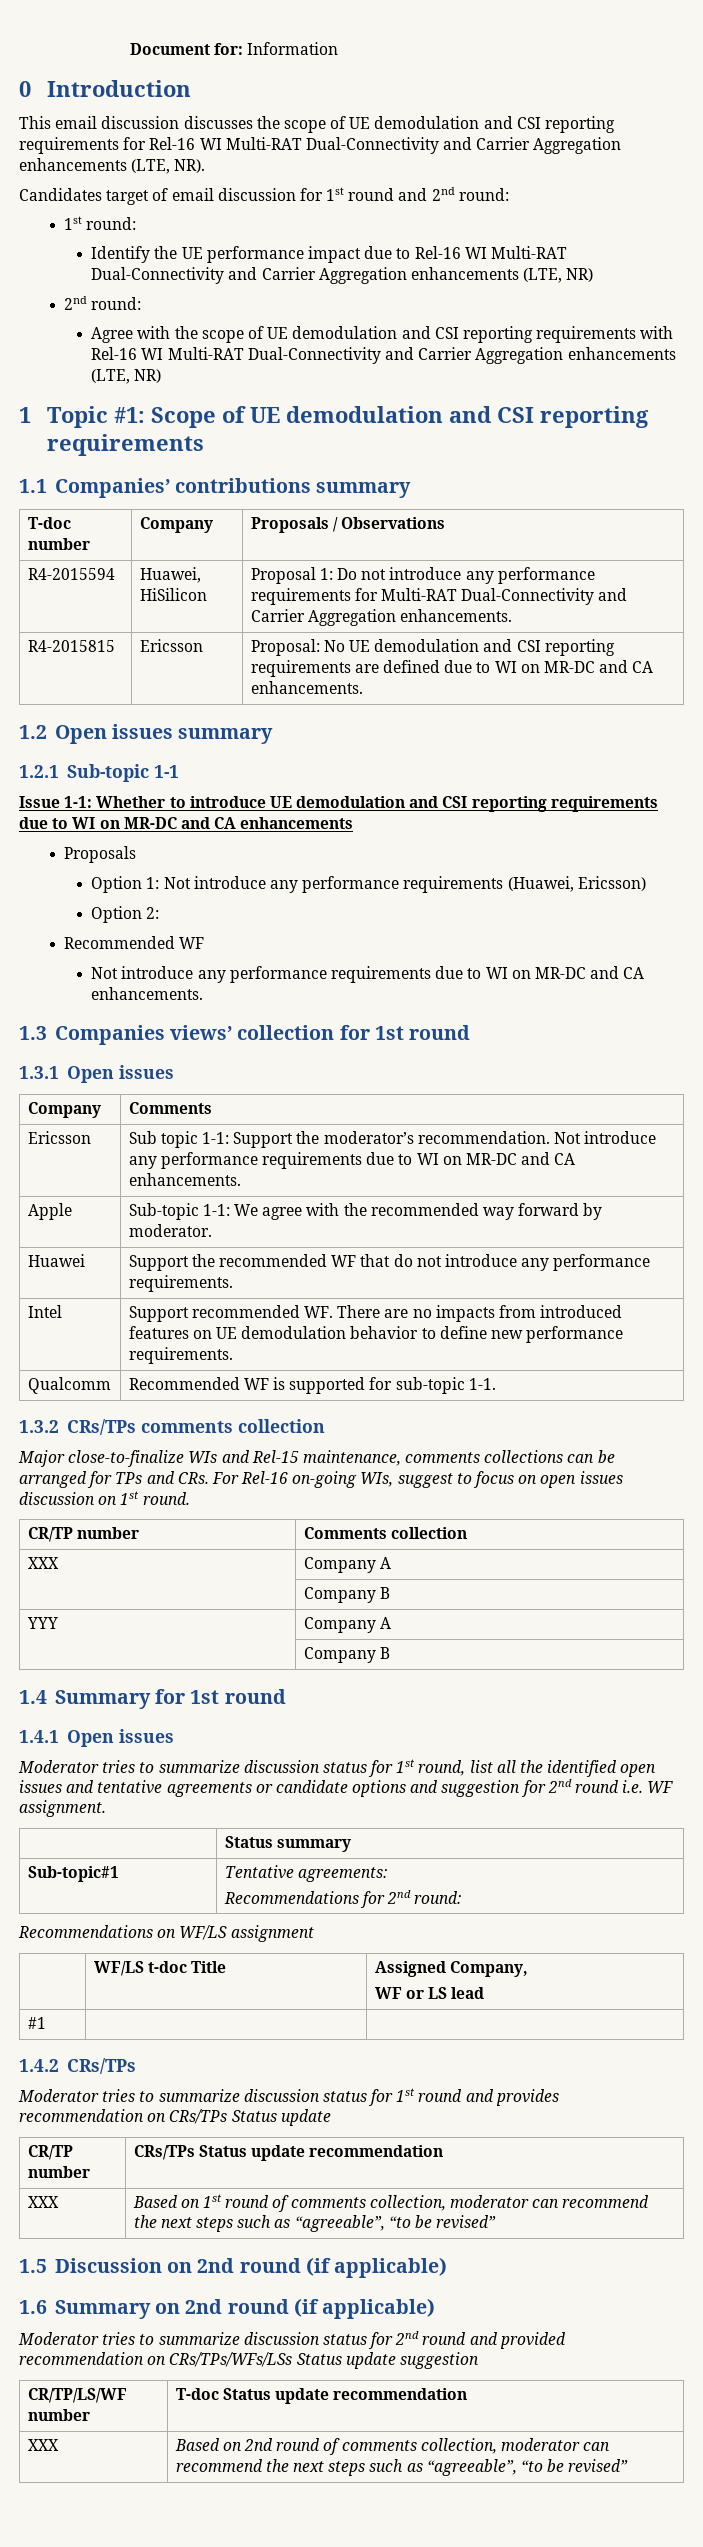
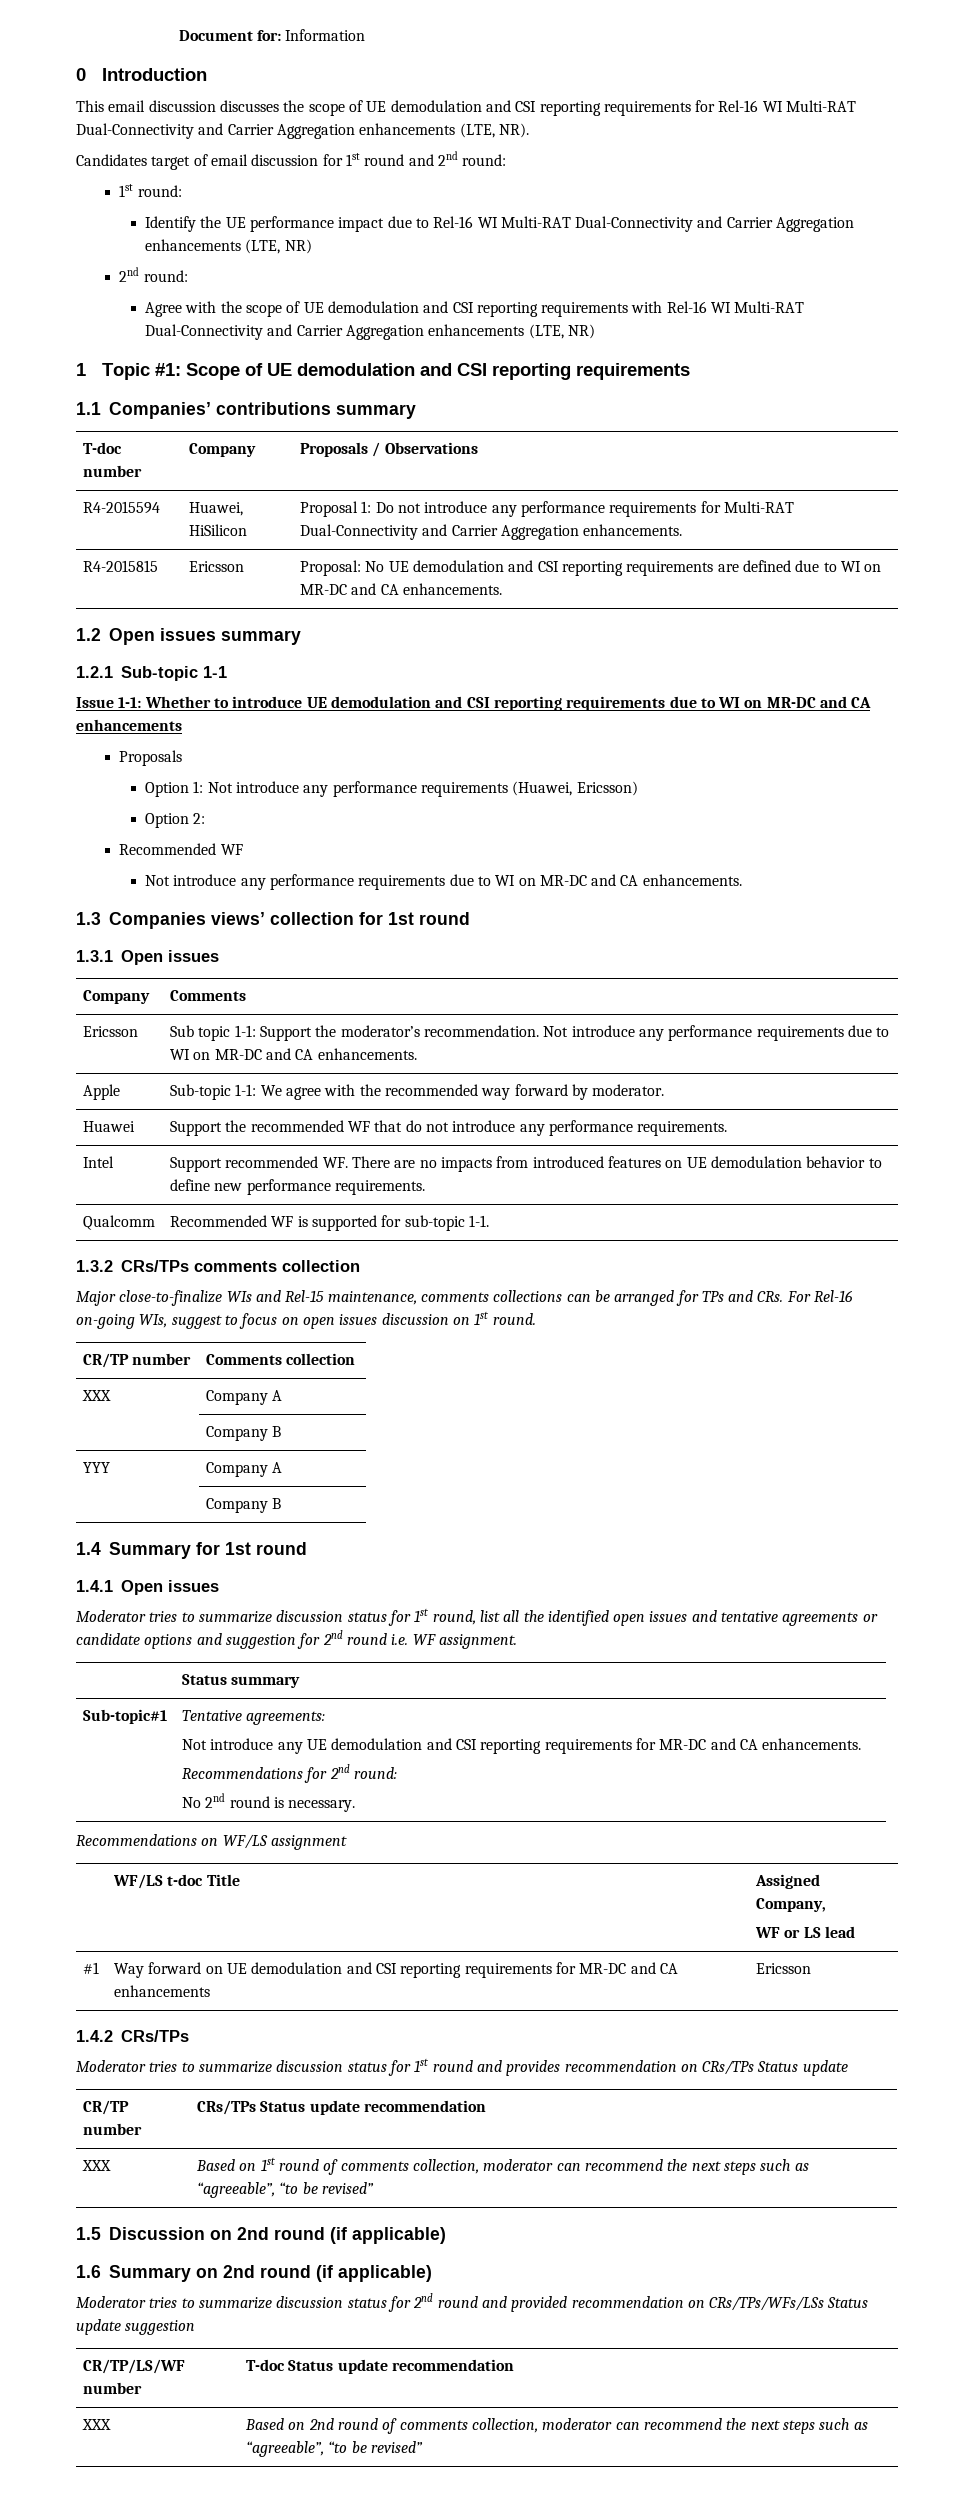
  Sub-topic#1 | Tentative agreements:
+ Not introduce any UE demodulation and CSI reporting requirements for MR-DC and CA enhancements.
  Recommendations for 2nd round:
+ No 2nd round is necessary.
- #1 | |
+ #1 | Way forward on UE demodulation and CSI reporting requirements for MR-DC and CA enhancements | Ericsson

